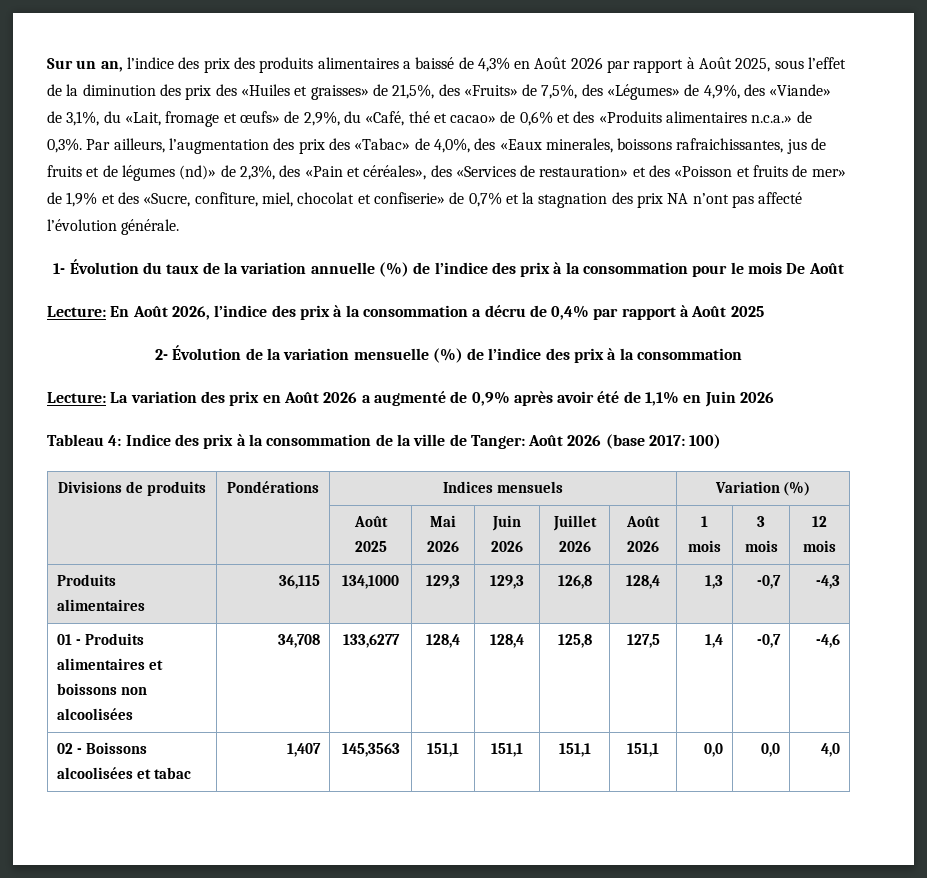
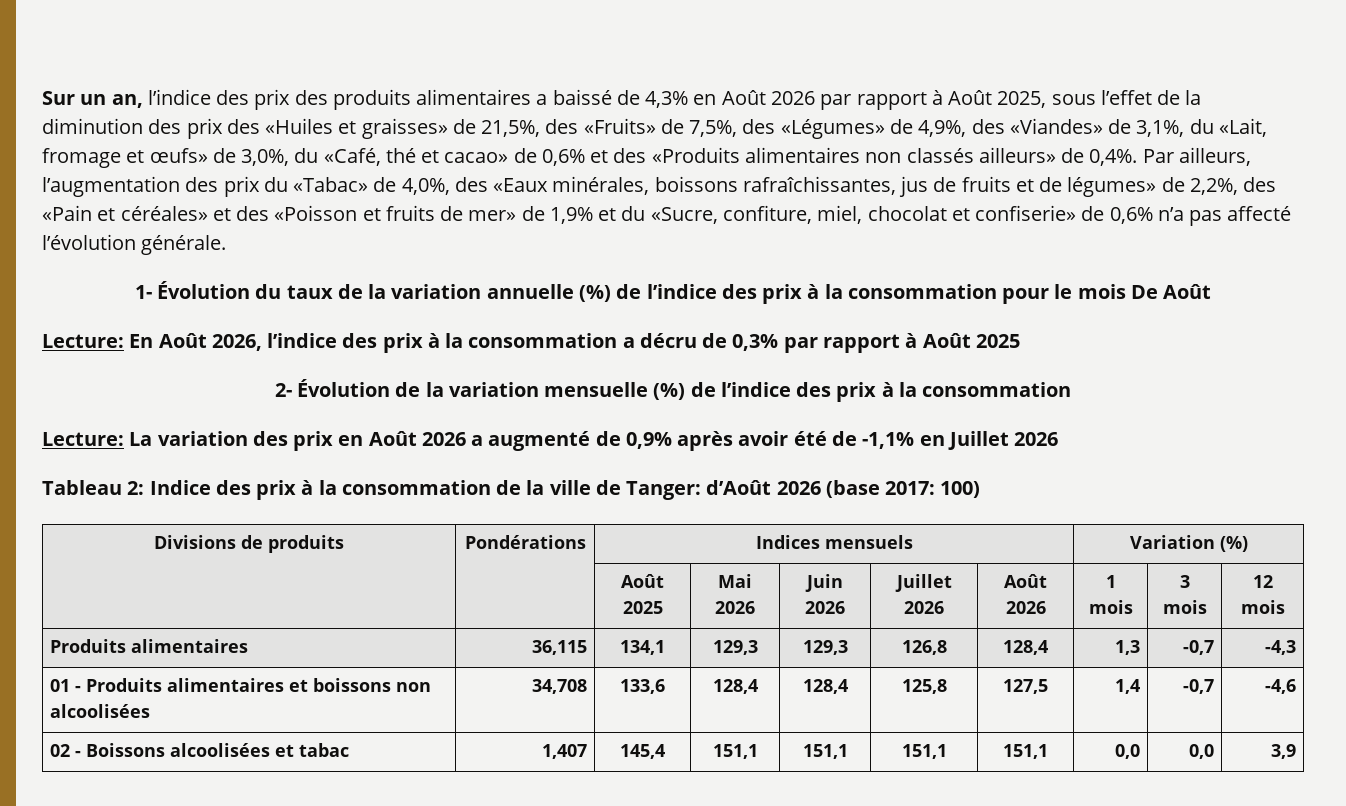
- Sur un an, l’indice des prix des produits alimentaires a baissé de 4,3% en Août 2026 par rapport à Août 2025, sous l’effet de la diminution des prix des «Huiles et graisses» de 21,5%, des «Fruits» de 7,5%, des «Légumes» de 4,9%, des «Viande» de 3,1%, du «Lait, fromage et œufs» de 2,9%, du «Café, thé et cacao» de 0,6% et des «Produits alimentaires n.c.a.» de 0,3%.
+ Sur un an, l’indice des prix des produits alimentaires a baissé de 4,3% en Août 2026 par rapport à Août 2025, sous l’effet de la diminution des prix des «Huiles et graisses» de 21,5%, des «Fruits» de 7,5%, des «Légumes» de 4,9%, des «Viandes» de 3,1%, du «Lait, fromage et œufs» de 3,0%, du «Café, thé et cacao» de 0,6% et des «Produits alimentaires non classés ailleurs» de 0,4%.
- Par ailleurs, l’augmentation des prix des «Tabac» de 4,0%, des «Eaux minerales, boissons rafraichissantes, jus de fruits et de légumes (nd)» de 2,3%, des «Pain et céréales», des «Services de restauration» et des «Poisson et fruits de mer» de 1,9% et des «Sucre, confiture, miel, chocolat et confiserie» de 0,7% et la stagnation des prix NA n’ont pas affecté l’évolution générale.
+ Par ailleurs, l’augmentation des prix du «Tabac» de 4,0%, des «Eaux minérales, boissons rafraîchissantes, jus de fruits et de légumes» de 2,2%, des «Pain et céréales» et des «Poisson et fruits de mer» de 1,9% et du «Sucre, confiture, miel, chocolat et confiserie» de 0,6% n’a pas affecté l’évolution générale.
- Lecture: En Août 2026, l’indice des prix à la consommation a décru de 0,4% par rapport à Août 2025
+ Lecture: En Août 2026, l’indice des prix à la consommation a décru de 0,3% par rapport à Août 2025
- Lecture: La variation des prix en Août 2026 a augmenté de 0,9% après avoir été de 1,1% en Juin 2026
+ Lecture: La variation des prix en Août 2026 a augmenté de 0,9% après avoir été de -1,1% en Juillet 2026
- Tableau 4: Indice des prix à la consommation de la ville de Tanger: Août 2026 (base 2017: 100)
+ Tableau 2: Indice des prix à la consommation de la ville de Tanger: d’Août 2026 (base 2017: 100)
- Produits alimentaires | 36,115 | 134,1000 | 129,3 | 129,3 | 126,8 | 128,4 | 1,3 | -0,7 | -4,3
+ Produits alimentaires | 36,115 | 134,1 | 129,3 | 129,3 | 126,8 | 128,4 | 1,3 | -0,7 | -4,3
- 01 - Produits alimentaires et boissons non alcoolisées | 34,708 | 133,6277 | 128,4 | 128,4 | 125,8 | 127,5 | 1,4 | -0,7 | -4,6
+ 01 - Produits alimentaires et boissons non alcoolisées | 34,708 | 133,6 | 128,4 | 128,4 | 125,8 | 127,5 | 1,4 | -0,7 | -4,6
- 02 - Boissons alcoolisées et tabac | 1,407 | 145,3563 | 151,1 | 151,1 | 151,1 | 151,1 | 0,0 | 0,0 | 4,0
+ 02 - Boissons alcoolisées et tabac | 1,407 | 145,4 | 151,1 | 151,1 | 151,1 | 151,1 | 0,0 | 0,0 | 3,9

